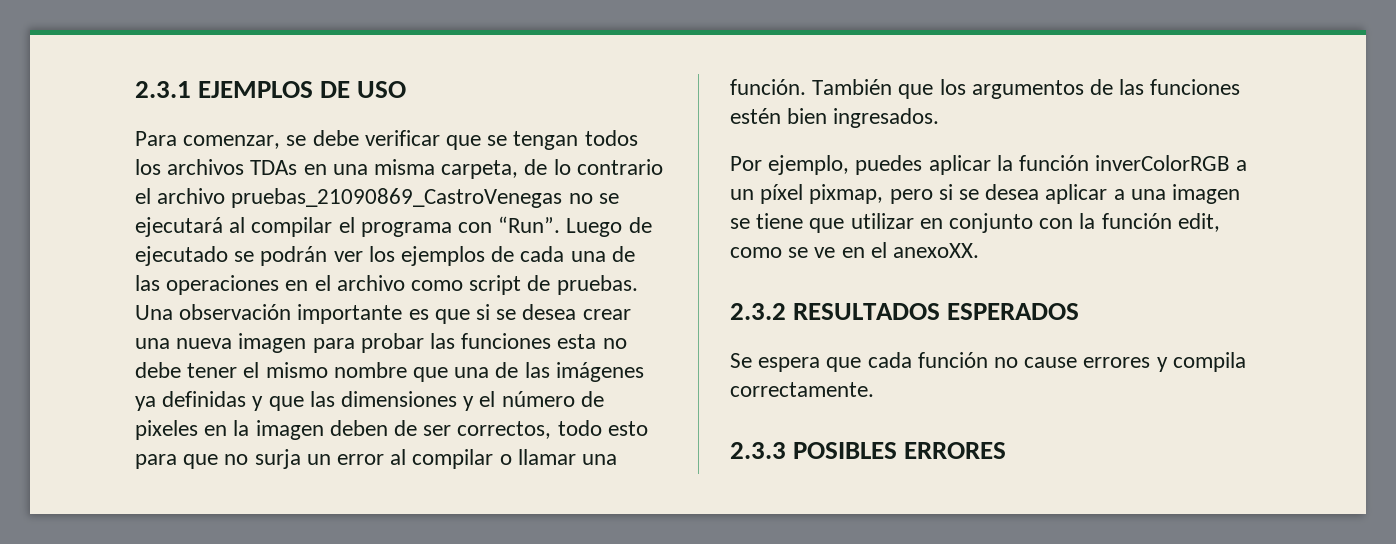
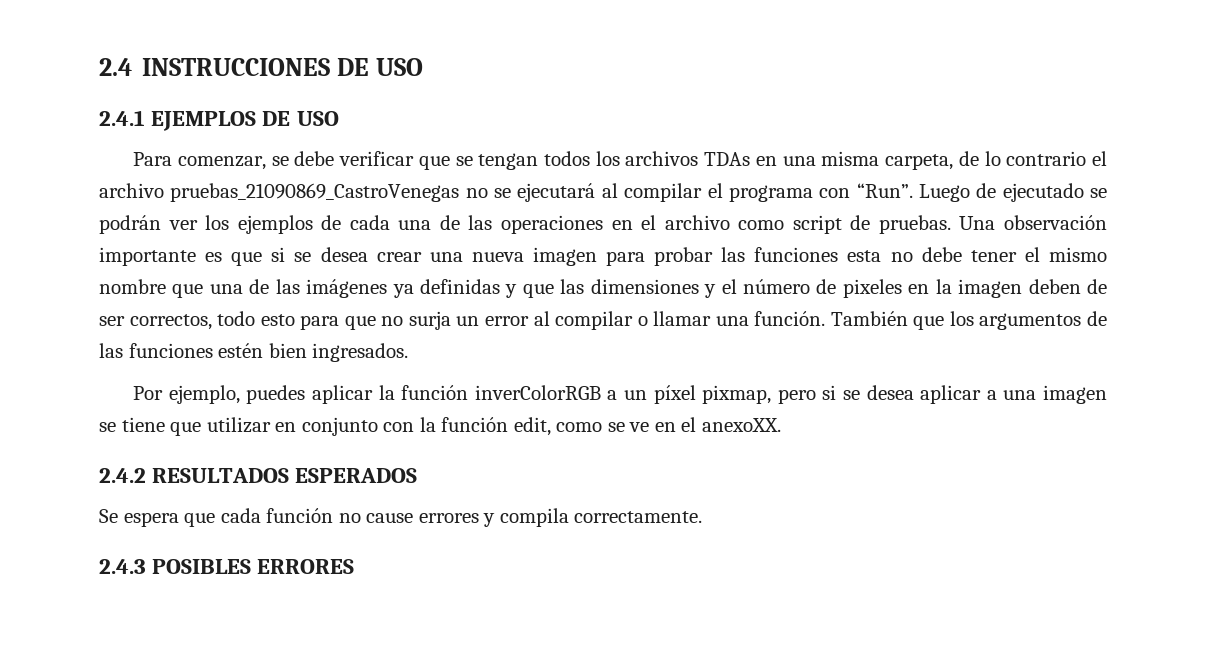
- 2.3.1 EJEMPLOS DE USO
+ 2.4 INSTRUCCIONES DE USO
+ 2.4.1 EJEMPLOS DE USO
- 2.3.2 RESULTADOS ESPERADOS
+ 2.4.2 RESULTADOS ESPERADOS
- 2.3.3 POSIBLES ERRORES
+ 2.4.3 POSIBLES ERRORES

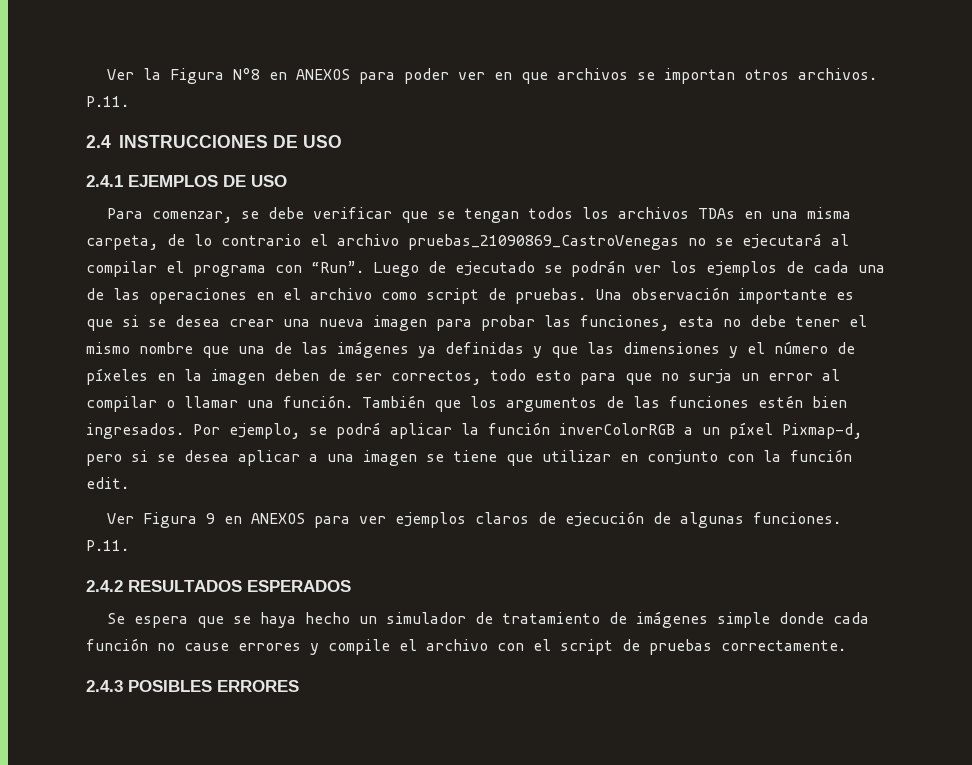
+ Ver la Figura N°8 en ANEXOS para poder ver en que archivos se importan otros archivos. P.11.
- Una observación importante es que si se desea crear una nueva imagen para probar las funciones esta no debe tener el mismo nombre que una de las imágenes ya definidas y que las dimensiones y el número de pixeles en la imagen deben de ser correctos, todo esto para que no surja un error al compilar o llamar una función.
+ Una observación importante es que si se desea crear una nueva imagen para probar las funciones, esta no debe tener el mismo nombre que una de las imágenes ya definidas y que las dimensiones y el número de píxeles en la imagen deben de ser correctos, todo esto para que no surja un error al compilar o llamar una función.
- También que los argumentos de las funciones estén bien ingresados.
- Por ejemplo, puedes aplicar la función inverColorRGB a un píxel pixmap, pero si se desea aplicar a una imagen se tiene que utilizar en conjunto con la función edit, como se ve en el anexoXX.
+ También que los argumentos de las funciones estén bien ingresados. Por ejemplo, se podrá aplicar la función inverColorRGB a un píxel Pixmap-d, pero si se desea aplicar a una imagen se tiene que utilizar en conjunto con la función edit.
+ Ver Figura 9 en ANEXOS para ver ejemplos claros de ejecución de algunas funciones. P.11.
- Se espera que cada función no cause errores y compila correctamente.
+ Se espera que se haya hecho un simulador de tratamiento de imágenes simple donde cada función no cause errores y compile el archivo con el script de pruebas correctamente.

